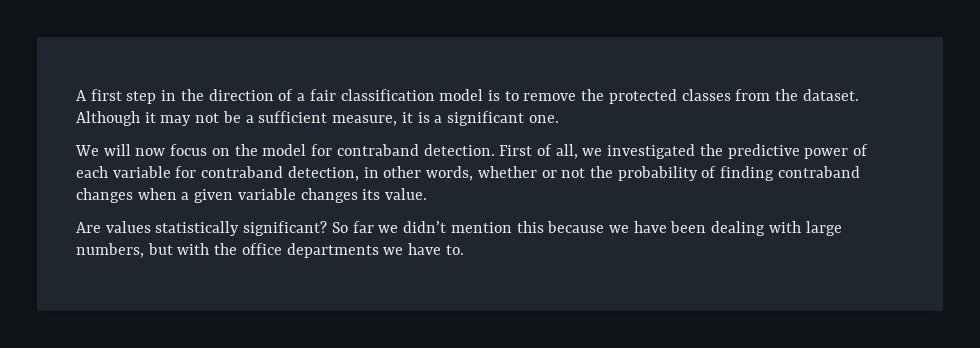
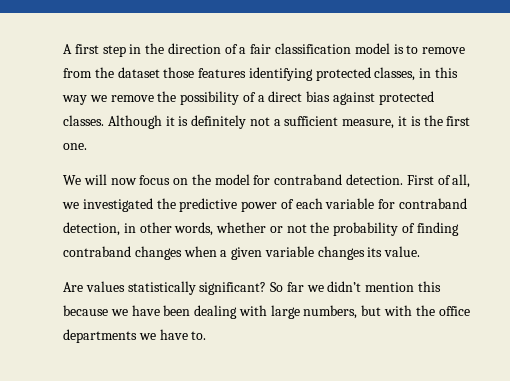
- A first step in the direction of a fair classification model is to remove the protected classes from the dataset. Although it may not be a sufficient measure, it is a significant one.
+ A first step in the direction of a fair classification model is to remove from the dataset those features identifying protected classes, in this way we remove the possibility of a direct bias against protected classes. Although it is definitely not a sufficient measure, it is the first one.

